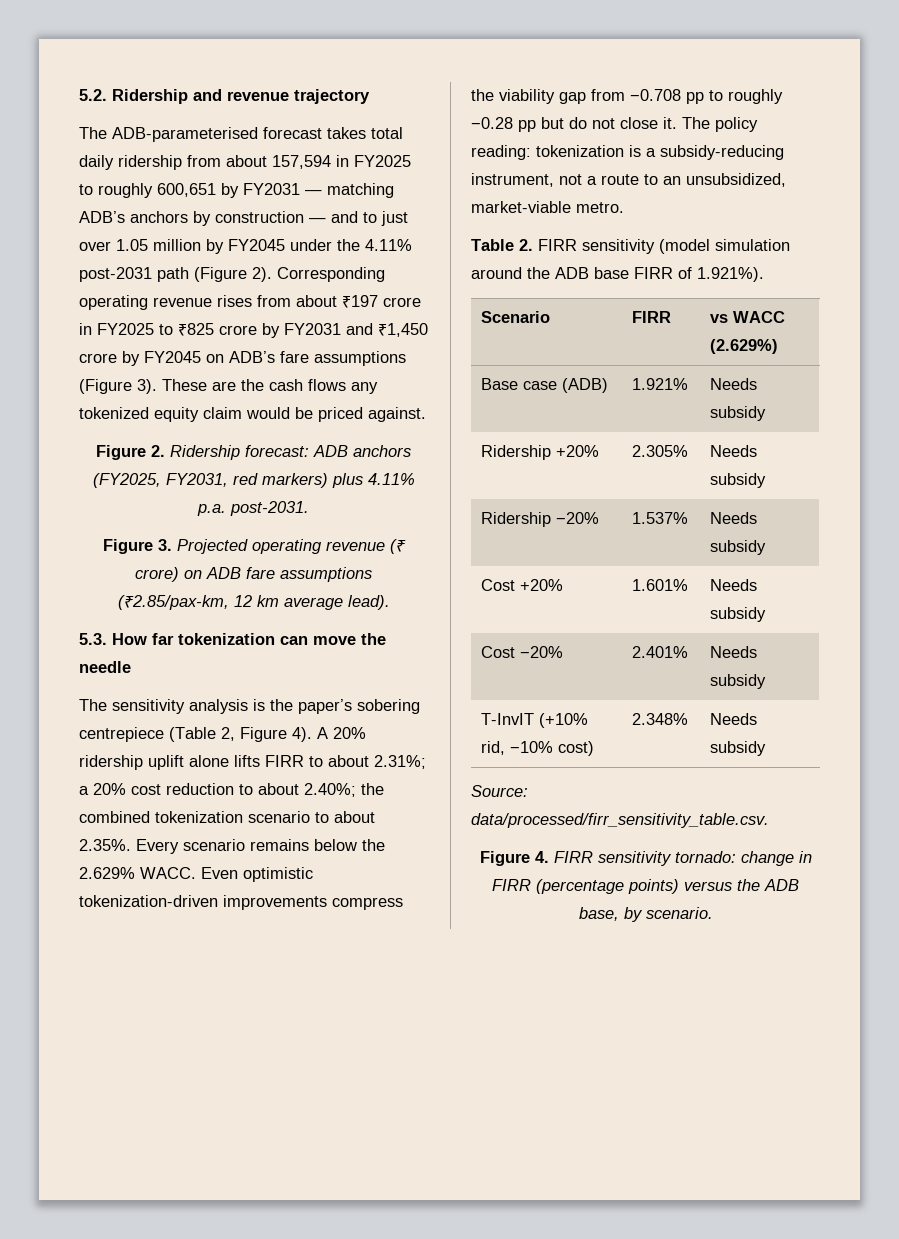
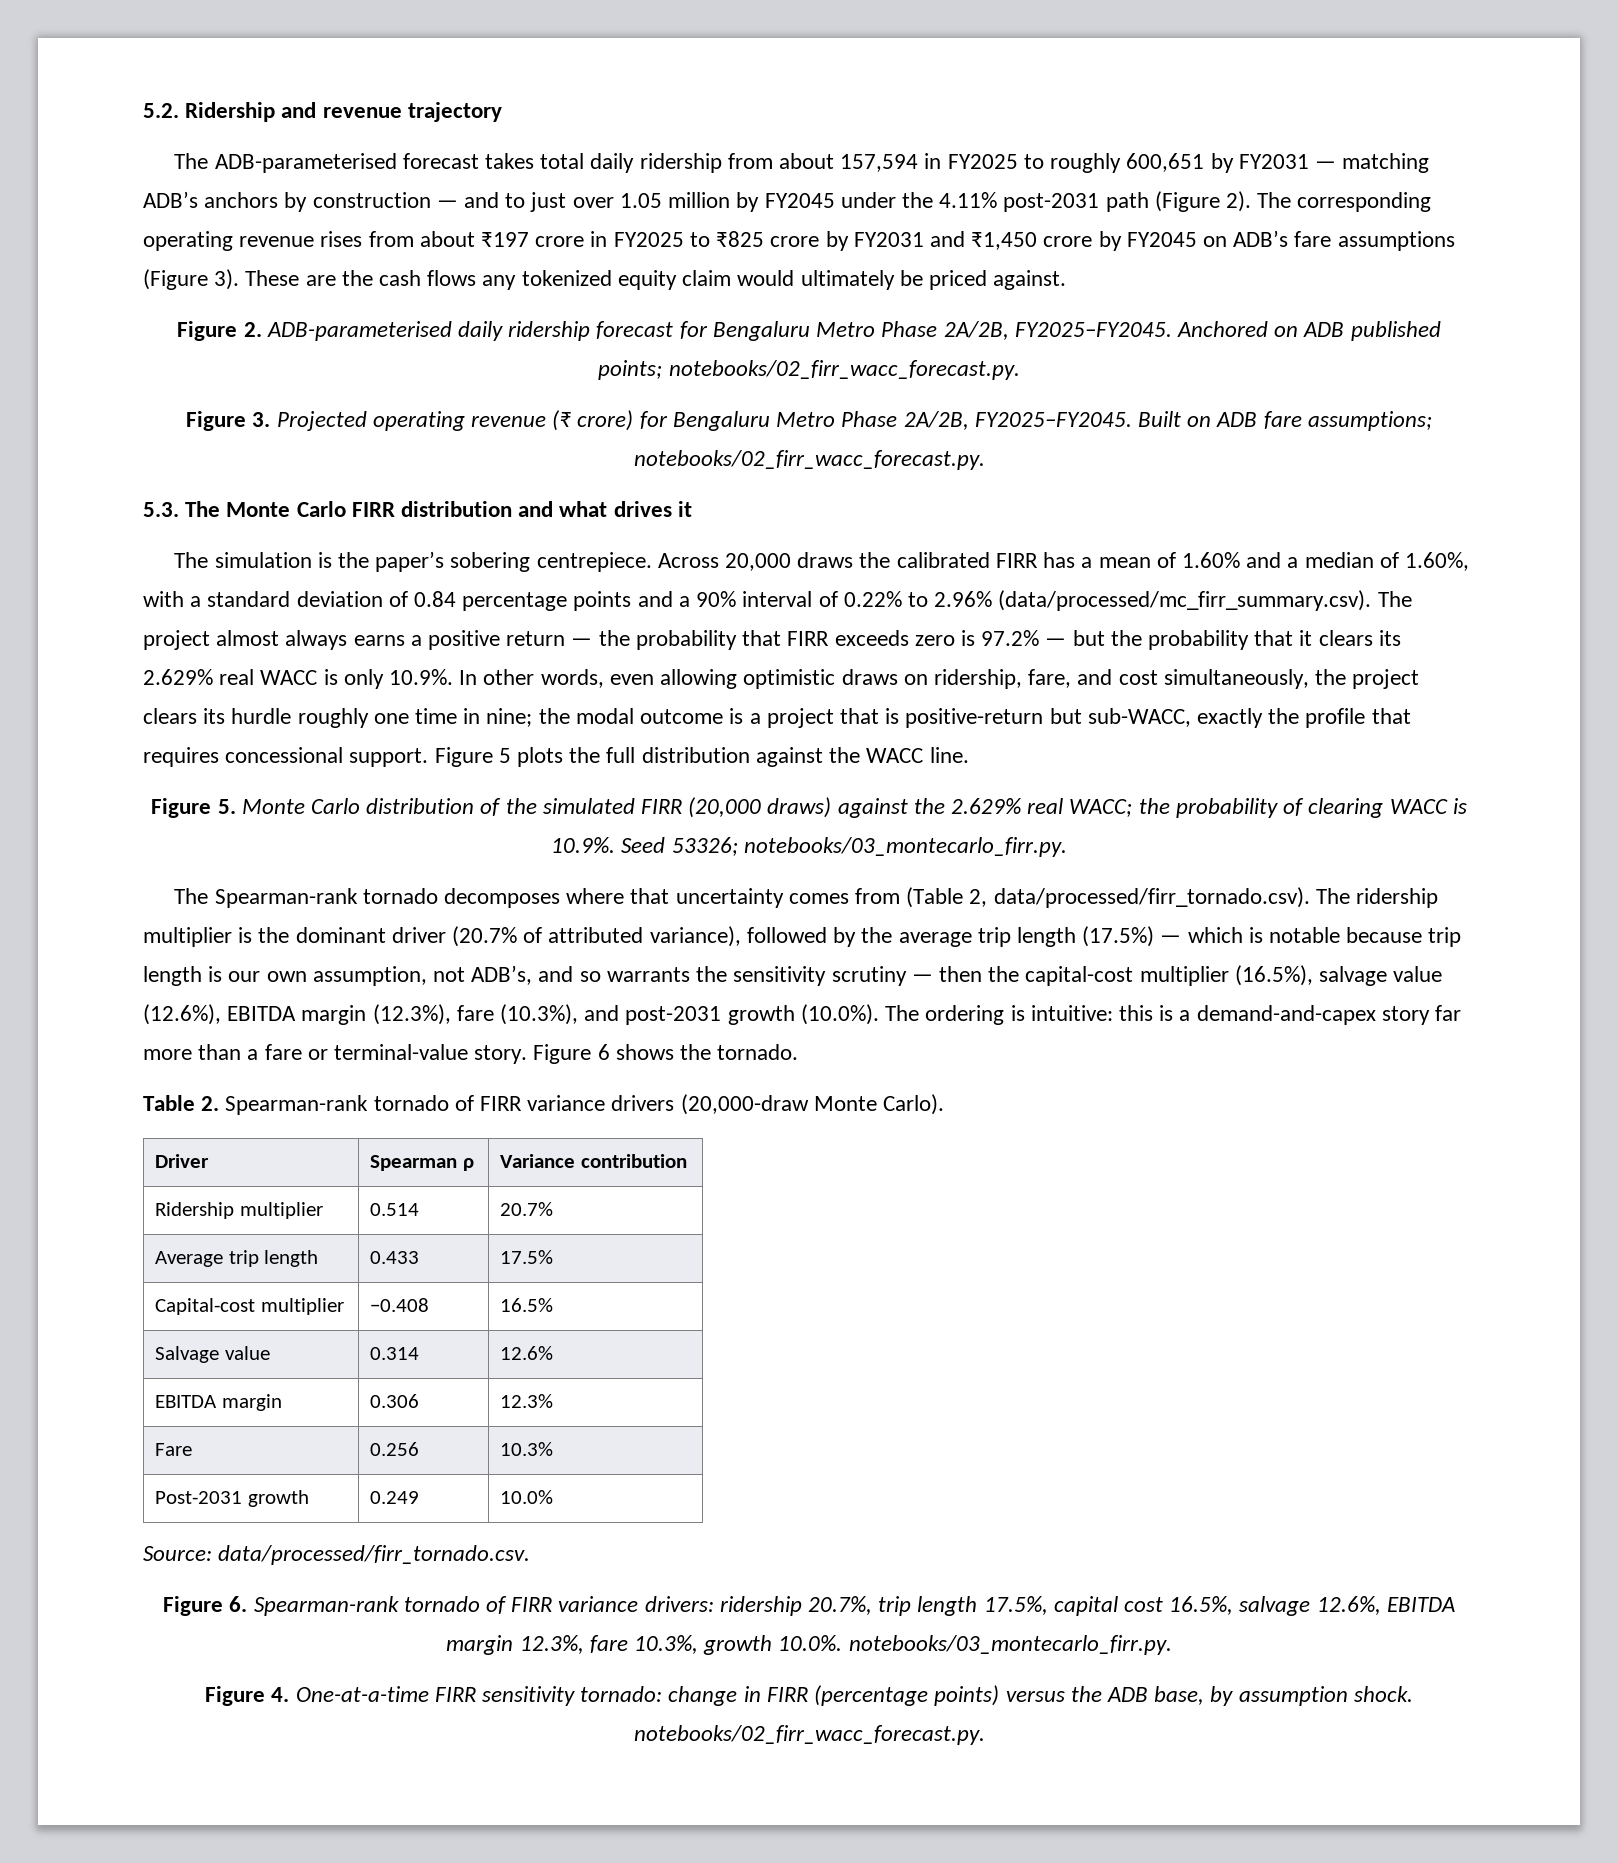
- Corresponding operating revenue rises from about ₹197 crore in FY2025 to ₹825 crore by FY2031 and ₹1,450 crore by FY2045 on ADB’s fare assumptions (Figure 3).
+ The corresponding operating revenue rises from about ₹197 crore in FY2025 to ₹825 crore by FY2031 and ₹1,450 crore by FY2045 on ADB’s fare assumptions (Figure 3).
- These are the cash flows any tokenized equity claim would be priced against.
+ These are the cash flows any tokenized equity claim would ultimately be priced against.
- Figure 2. Ridership forecast: ADB anchors (FY2025, FY2031, red markers) plus 4.11% p.a. post-2031.
+ Figure 2. ADB-parameterised daily ridership forecast for Bengaluru Metro Phase 2A/2B, FY2025–FY2045. Anchored on ADB published points; notebooks/02_firr_wacc_forecast.py.
- Figure 3. Projected operating revenue (₹ crore) on ADB fare assumptions (₹2.85/pax-km, 12 km average lead).
- 5.3. How far tokenization can move the needle
- The sensitivity analysis is the paper’s sobering centrepiece (Table 2, Figure 4). A 20% ridership uplift alone lifts FIRR to about 2.31%; a 20% cost reduction to about 2.40%; the combined tokenization scenario to about 2.35%. Every scenario remains below the 2.629% WACC. Even optimistic tokenization-driven improvements compress the viability gap from −0.708 pp to roughly −0.28 pp but do not close it. The policy reading: tokenization is a subsidy-reducing instrument, not a route to an unsubsidized, market-viable metro.
- Table 2. FIRR sensitivity (model simulation around the ADB base FIRR of 1.921%).
- Scenario | FIRR | vs WACC (2.629%)
- Base case (ADB) | 1.921% | Needs subsidy
- Ridership +20% | 2.305% | Needs subsidy
- Ridership −20% | 1.537% | Needs subsidy
- Cost +20% | 1.601% | Needs subsidy
- Cost −20% | 2.401% | Needs subsidy
- T-InvIT (+10% rid, −10% cost) | 2.348% | Needs subsidy
- Source: data/processed/firr_sensitivity_table.csv.
+ Figure 3. Projected operating revenue (₹ crore) for Bengaluru Metro Phase 2A/2B, FY2025–FY2045. Built on ADB fare assumptions; notebooks/02_firr_wacc_forecast.py.
+ 5.3. The Monte Carlo FIRR distribution and what drives it
+ The simulation is the paper’s sobering centrepiece. Across 20,000 draws the calibrated FIRR has a mean of 1.60% and a median of 1.60%, with a standard deviation of 0.84 percentage points and a 90% interval of 0.22% to 2.96% (data/processed/mc_firr_summary.csv). The project almost always earns a positive return — the probability that FIRR exceeds zero is 97.2% — but the probability that it clears its 2.629% real WACC is only 10.9%. In other words, even allowing optimistic draws on ridership, fare, and cost simultaneously, the project clears its hurdle roughly one time in nine; the modal outcome is a project that is positive-return but sub-WACC, exactly the profile that requires concessional support. Figure 5 plots the full distribution against the WACC line.
+ Figure 5. Monte Carlo distribution of the simulated FIRR (20,000 draws) against the 2.629% real WACC; the probability of clearing WACC is 10.9%. Seed 53326; notebooks/03_montecarlo_firr.py.
+ The Spearman-rank tornado decomposes where that uncertainty comes from (Table 2, data/processed/firr_tornado.csv). The ridership multiplier is the dominant driver (20.7% of attributed variance), followed by the average trip length (17.5%) — which is notable because trip length is our own assumption, not ADB’s, and so warrants the sensitivity scrutiny — then the capital-cost multiplier (16.5%), salvage value (12.6%), EBITDA margin (12.3%), fare (10.3%), and post-2031 growth (10.0%). The ordering is intuitive: this is a demand-and-capex story far more than a fare or terminal-value story. Figure 6 shows the tornado.
+ Table 2. Spearman-rank tornado of FIRR variance drivers (20,000-draw Monte Carlo).
+ Driver | Spearman ρ | Variance contribution
+ Ridership multiplier | 0.514 | 20.7%
+ Average trip length | 0.433 | 17.5%
+ Capital-cost multiplier | −0.408 | 16.5%
+ Salvage value | 0.314 | 12.6%
+ EBITDA margin | 0.306 | 12.3%
+ Fare | 0.256 | 10.3%
+ Post-2031 growth | 0.249 | 10.0%
+ Source: data/processed/firr_tornado.csv.
+ Figure 6. Spearman-rank tornado of FIRR variance drivers: ridership 20.7%, trip length 17.5%, capital cost 16.5%, salvage 12.6%, EBITDA margin 12.3%, fare 10.3%, growth 10.0%. notebooks/03_montecarlo_firr.py.
- Figure 4. FIRR sensitivity tornado: change in FIRR (percentage points) versus the ADB base, by scenario.
+ Figure 4. One-at-a-time FIRR sensitivity tornado: change in FIRR (percentage points) versus the ADB base, by assumption shock. notebooks/02_firr_wacc_forecast.py.

